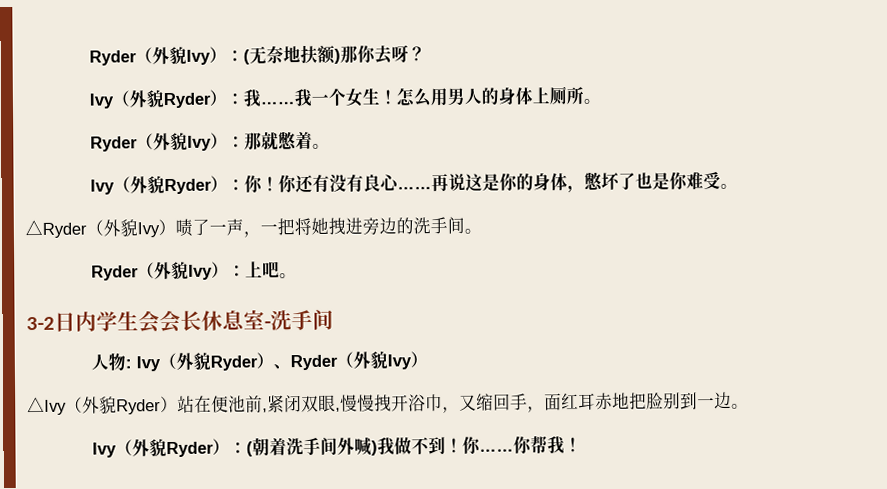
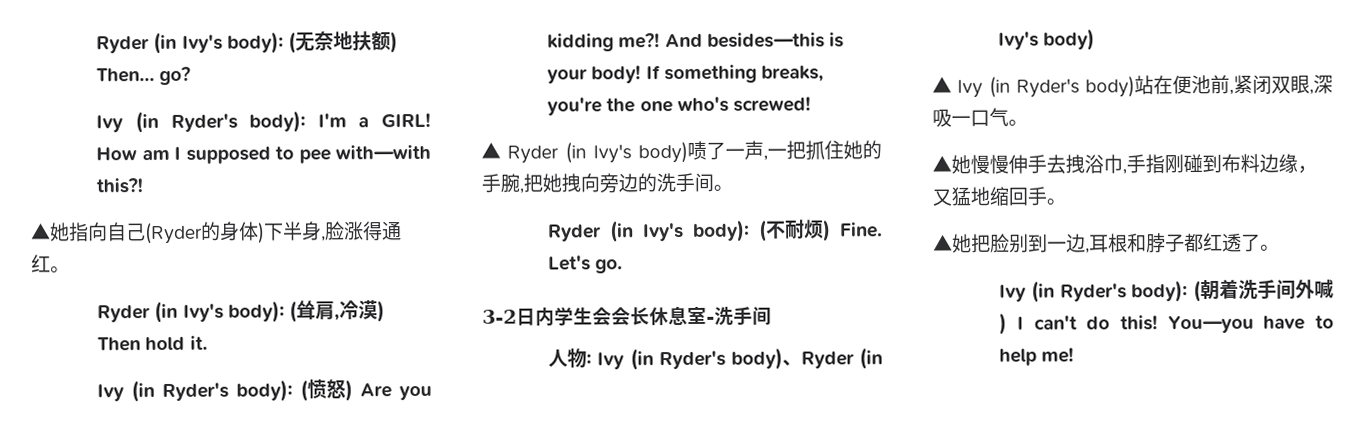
- Ryder（外貌Ivy）：(无奈地扶额)那你去呀？
- Ivy（外貌Ryder）：我……我一个女生！怎么用男人的身体上厕所。
- Ryder（外貌Ivy）：那就憋着。
- Ivy（外貌Ryder）：你！你还有没有良心……再说这是你的身体，憋坏了也是你难受。
- △Ryder（外貌Ivy）啧了一声，一把将她拽进旁边的洗手间。
+ Ryder (in Ivy's body): (无奈地扶额) Then... go?
+ Ivy (in Ryder's body): I'm a GIRL! How am I supposed to pee with—with this?!
+ ▲她指向自己(Ryder的身体)下半身,脸涨得通红。
+ Ryder (in Ivy's body): (耸肩,冷漠) Then hold it.
+ Ivy (in Ryder's body): (愤怒) Are you kidding me?! And besides—this is your body! If something breaks, you're the one who's screwed!
+ ▲ Ryder (in Ivy's body)啧了一声,一把抓住她的手腕,把她拽向旁边的洗手间。
- Ryder（外貌Ivy）：上吧。
+ Ryder (in Ivy's body): (不耐烦) Fine. Let's go.
- 人物: Ivy（外貌Ryder）、Ryder（外貌Ivy）
- △Ivy（外貌Ryder）站在便池前,紧闭双眼,慢慢拽开浴巾，又缩回手，面红耳赤地把脸别到一边。
- Ivy（外貌Ryder）：(朝着洗手间外喊)我做不到！你……你帮我！
+ 人物: Ivy (in Ryder's body)、Ryder (in Ivy's body)
+ ▲ Ivy (in Ryder's body)站在便池前,紧闭双眼,深吸一口气。
+ ▲她慢慢伸手去拽浴巾,手指刚碰到布料边缘，又猛地缩回手。
+ ▲她把脸别到一边,耳根和脖子都红透了。
+ Ivy (in Ryder's body): (朝着洗手间外喊) I can't do this! You—you have to help me!

